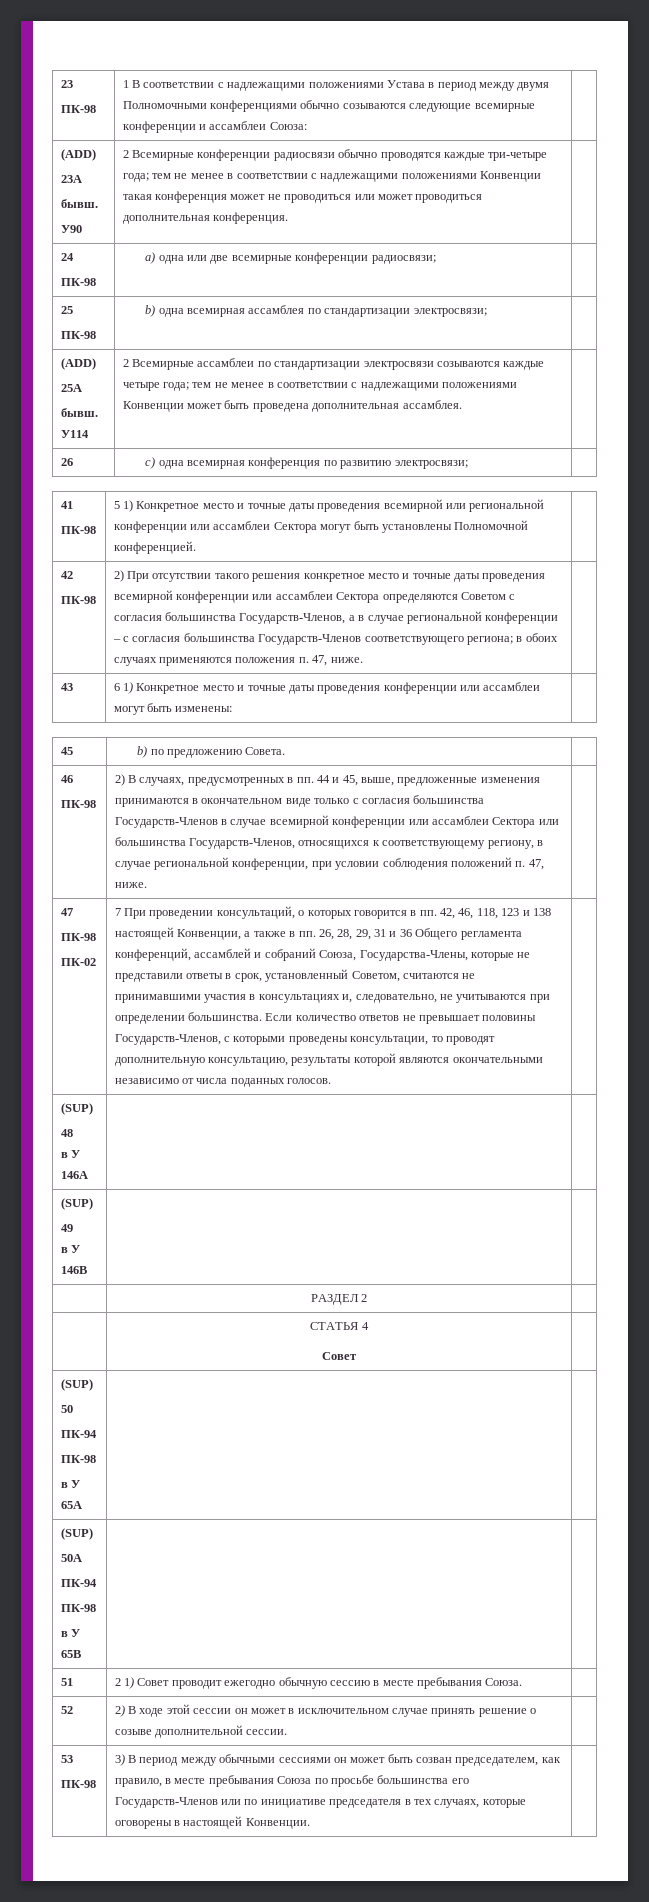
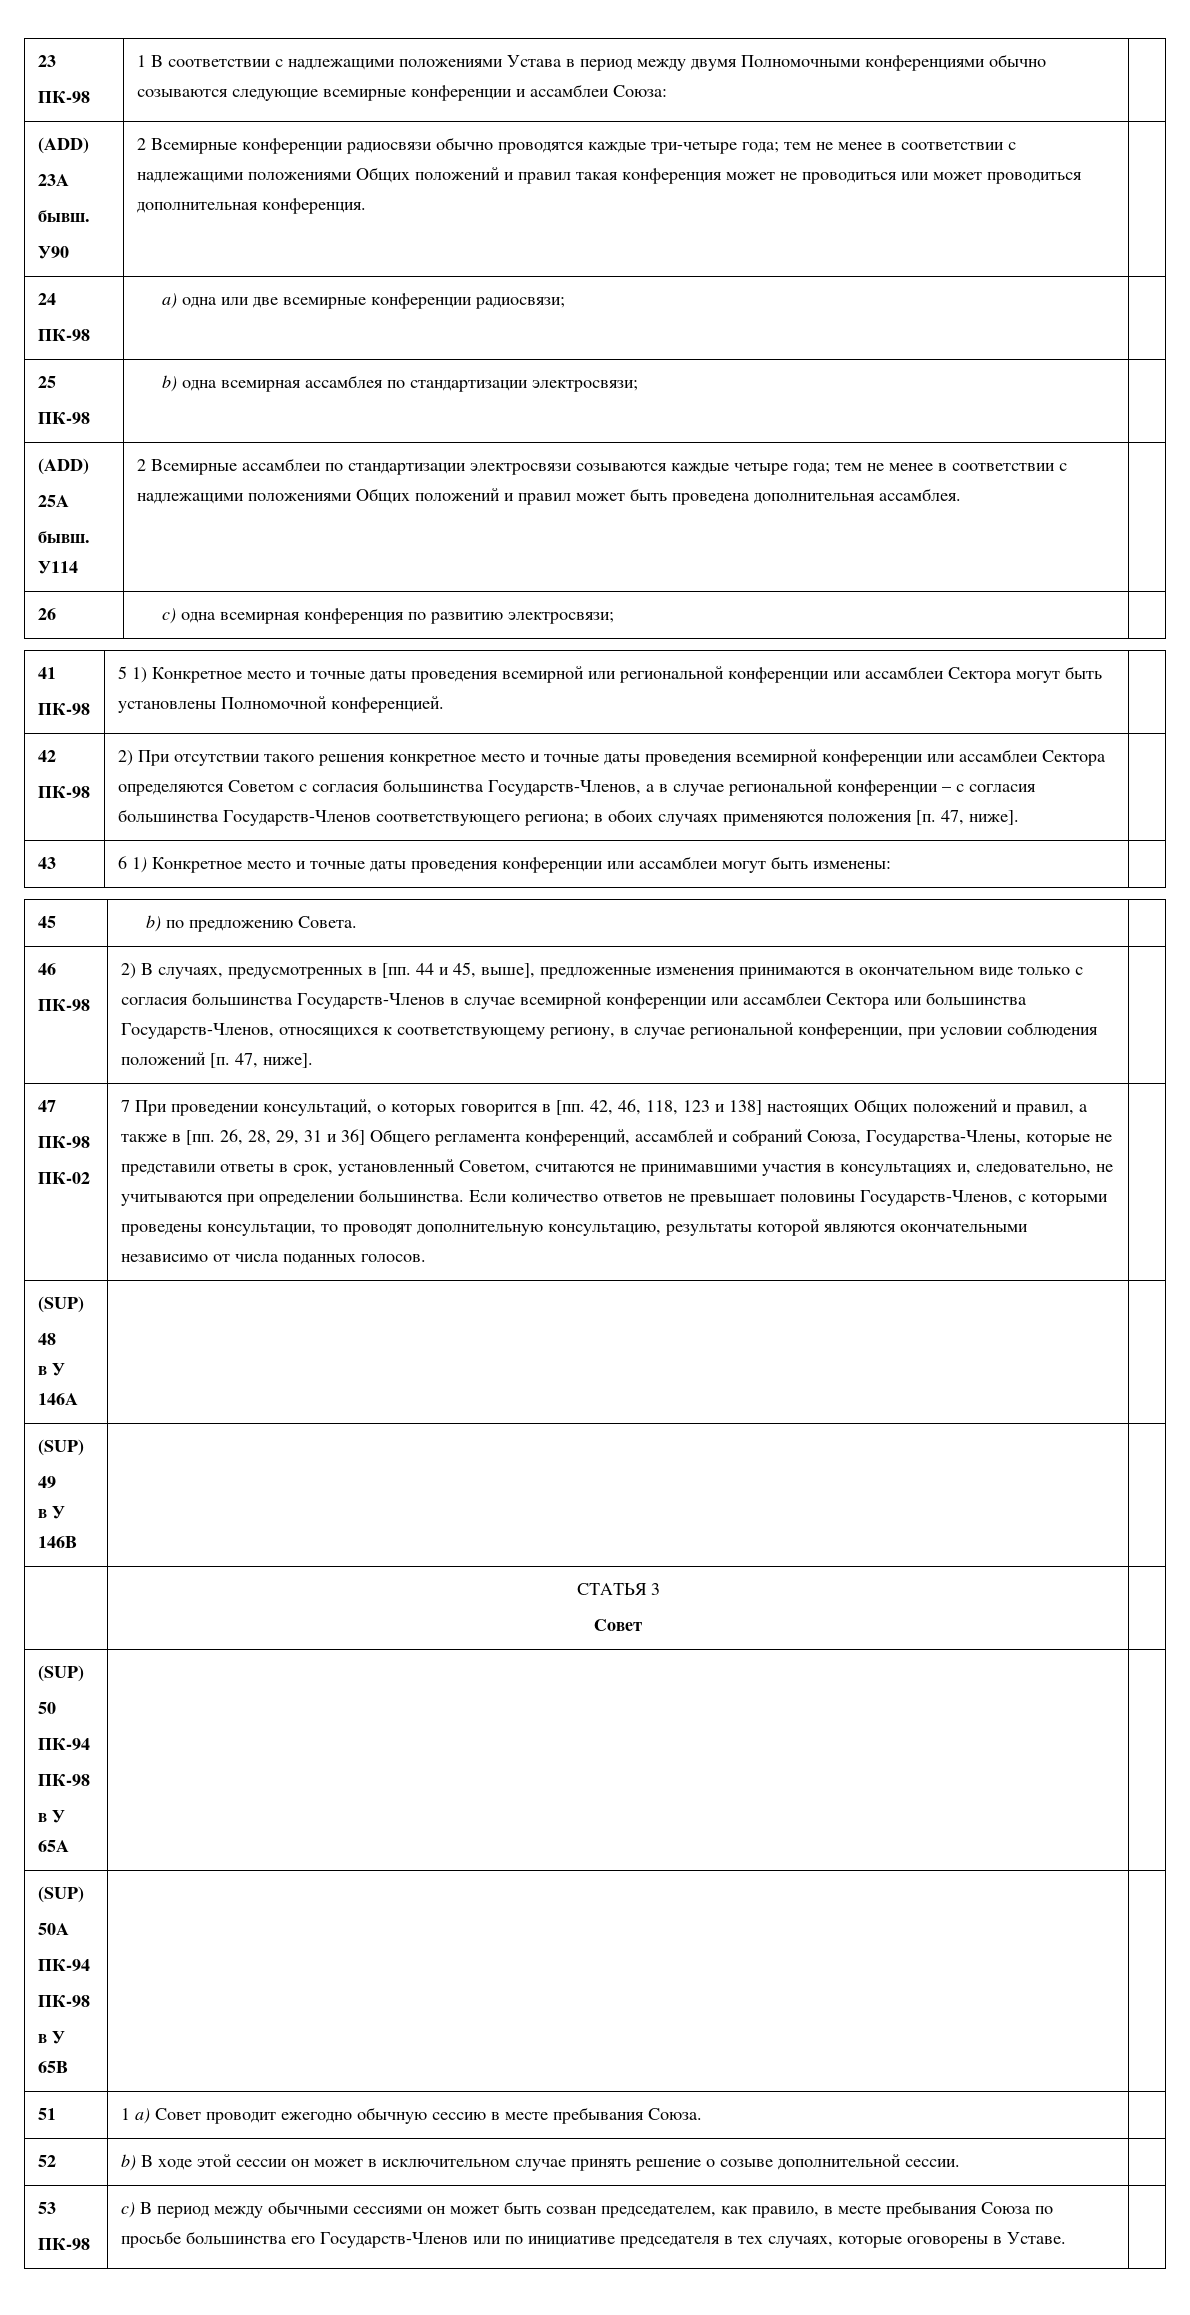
  23
  ПК-98 | 1 В соответствии с надлежащими положениями Устава в период между двумя Полномочными конференциями обычно созываются следующие всемирные конференции и ассамблеи Союза: |
  (ADD)
  23A
  бывш.
- У90 | 2 Всемирные конференции радиосвязи обычно проводятся каждые три-четыре года; тем не менее в соответствии с надлежащими положениями Конвенции такая конференция может не проводиться или может проводиться дополнительная конференция. |
+ У90 | 2 Всемирные конференции радиосвязи обычно проводятся каждые три-четыре года; тем не менее в соответствии с надлежащими положениями Общих положений и правил такая конференция может не проводиться или может проводиться дополнительная конференция. |
  25
  ПК-98 | b) одна всемирная ассамблея по стандартизации электросвязи; |
  (ADD)
  25A
- бывш. У114 | 2 Всемирные ассамблеи по стандартизации электросвязи созываются каждые четыре года; тем не менее в соответствии с надлежащими положениями Конвенции может быть проведена дополнительная ассамблея. |
+ бывш. У114 | 2 Всемирные ассамблеи по стандартизации электросвязи созываются каждые четыре года; тем не менее в соответствии с надлежащими положениями Общих положений и правил может быть проведена дополнительная ассамблея. |
- 2) При отсутствии такого решения конкретное место и точные даты проведения всемирной конференции или ассамблеи Сектора определяются Советом с согласия большинства Государств-Членов, а в случае региональной конференции – с согласия большинства Государств-Членов соответствующего региона; в обоих случаях применяются положения п. 47, ниже.
+ 2) При отсутствии такого решения конкретное место и точные даты проведения всемирной конференции или ассамблеи Сектора определяются Советом с согласия большинства Государств-Членов, а в случае региональной конференции – с согласия большинства Государств-Членов соответствующего региона; в обоих случаях применяются положения [п. 47, ниже].
- 2) В случаях, предусмотренных в пп. 44 и 45, выше, предложенные изменения принимаются в окончательном виде только с согласия большинства Государств-Членов в случае всемирной конференции или ассамблеи Сектора или большинства Государств-Членов, относящихся к соответствующему региону, в случае региональной конференции, при условии соблюдения положений п. 47, ниже.
+ 2) В случаях, предусмотренных в [пп. 44 и 45, выше], предложенные изменения принимаются в окончательном виде только с согласия большинства Государств-Членов в случае всемирной конференции или ассамблеи Сектора или большинства Государств-Членов, относящихся к соответствующему региону, в случае региональной конференции, при условии соблюдения положений [п. 47, ниже].
- 7 При проведении консультаций, о которых говорится в пп. 42, 46, 118, 123 и 138 настоящей Конвенции, а также в пп. 26, 28, 29, 31 и 36 Общего регламента конференций, ассамблей и собраний Союза, Государства-Члены, которые не представили ответы в срок, установленный Советом, считаются не принимавшими участия в консультациях и, следовательно, не учитываются при определении большинства.
+ 7 При проведении консультаций, о которых говорится в [пп. 42, 46, 118, 123 и 138] настоящих Общих положений и правил, а также в [пп. 26, 28, 29, 31 и 36] Общего регламента конференций, ассамблей и собраний Союза, Государства-Члены, которые не представили ответы в срок, установленный Советом, считаются не принимавшими участия в консультациях и, следовательно, не учитываются при определении большинства.
- | РАЗДЕЛ 2 |
- | СТАТЬЯ 4
+ | СТАТЬЯ 3
- 51 | 2 1) Совет проводит ежегодно обычную сессию в месте пребывания Союза. |
+ 51 | 1 a) Совет проводит ежегодно обычную сессию в месте пребывания Союза. |
- 52 | 2) В ходе этой сессии он может в исключительном случае принять решение о созыве дополнительной сессии. |
+ 52 | b) В ходе этой сессии он может в исключительном случае принять решение о созыве дополнительной сессии. |
  53
- ПК-98 | 3) В период между обычными сессиями он может быть созван председателем, как правило, в месте пребывания Союза по просьбе большинства его Государств-Членов или по инициативе председателя в тех случаях, которые оговорены в настоящей Конвенции. |
+ ПК-98 | c) В период между обычными сессиями он может быть созван председателем, как правило, в месте пребывания Союза по просьбе большинства его Государств-Членов или по инициативе председателя в тех случаях, которые оговорены в Уставе. |

